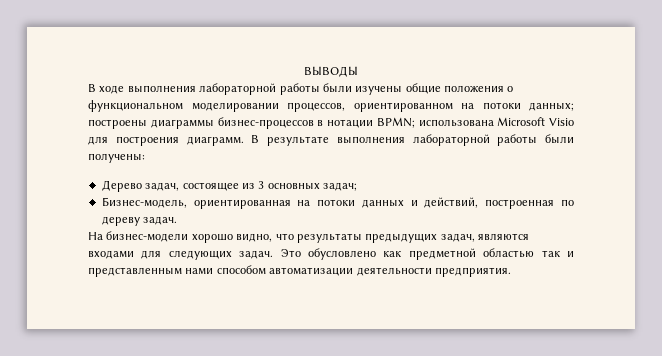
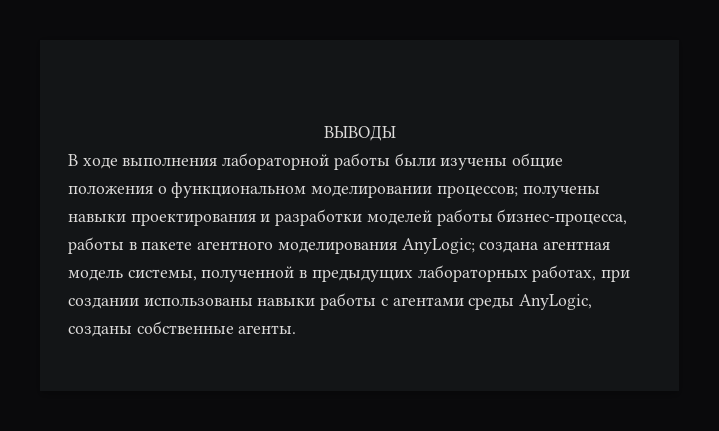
- В ходе выполнения лабораторной работы были изучены общие положения о функциональном моделировании процессов, ориентированном на потоки данных; построены диаграммы бизнес-процессов в нотации BPMN; использована Microsoft Visio для построения диаграмм. В результате выполнения лабораторной работы были получены:
- Дерево задач, состоящее из 3 основных задач;
- Бизнес-модель, ориентированная на потоки данных и действий, построенная по дереву задач.
- На бизнес-модели хорошо видно, что результаты предыдущих задач, являются входами для следующих задач. Это обусловлено как предметной областью так и представленным нами способом автоматизации деятельности предприятия.
+ В ходе выполнения лабораторной работы были изучены общие положения о функциональном моделировании процессов; получены навыки проектирования и разработки моделей работы бизнес-процесса, работы в пакете агентного моделирования AnyLogic; создана агентная модель системы, полученной в предыдущих лабораторных работах, при создании использованы навыки работы с агентами среды AnyLogic, созданы собственные агенты.

